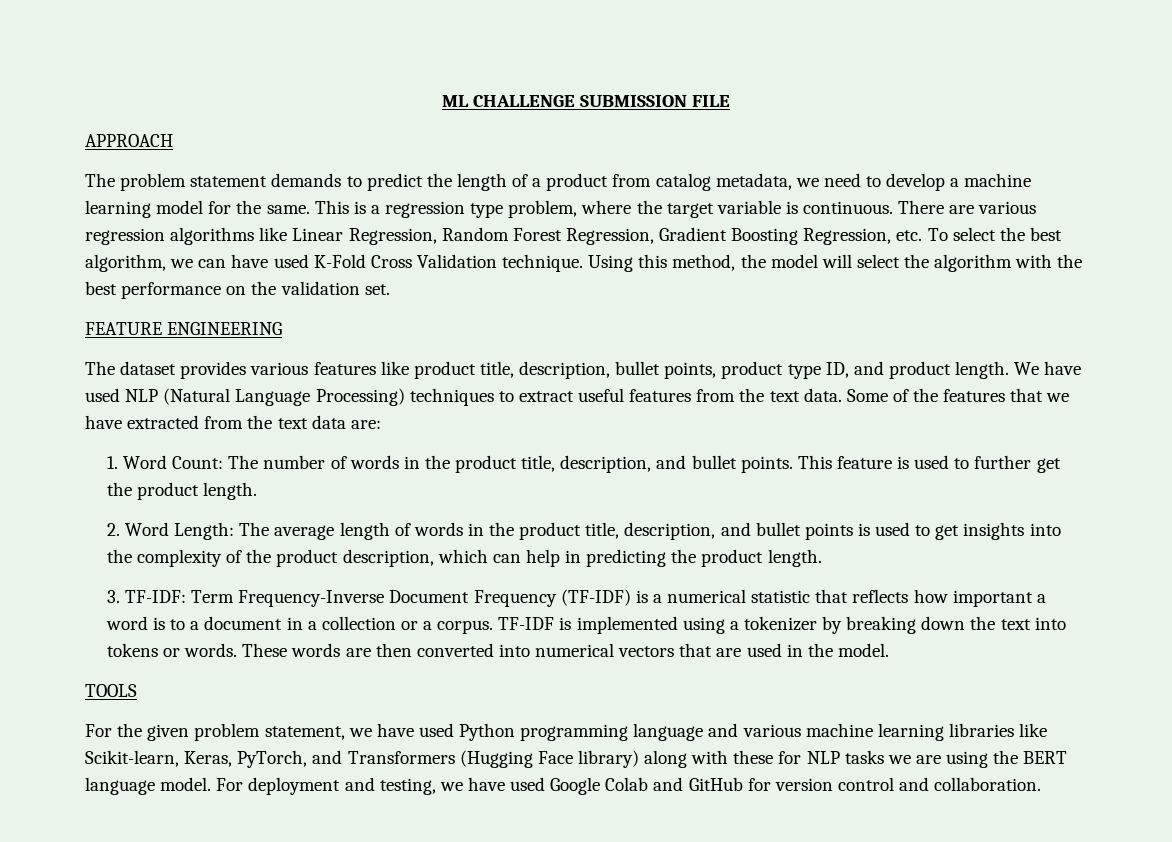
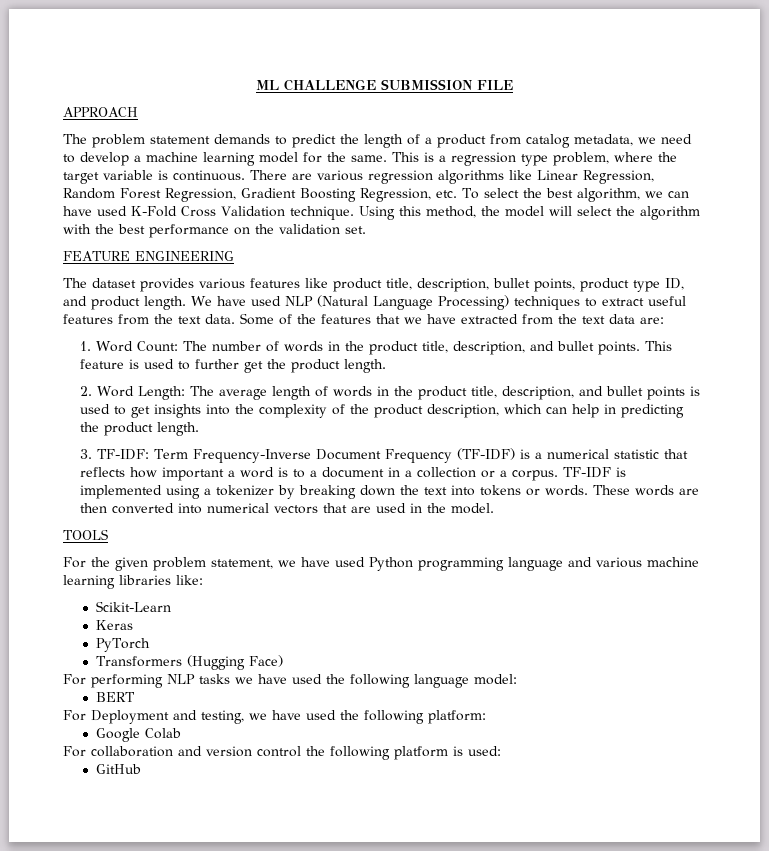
- For the given problem statement, we have used Python programming language and various machine learning libraries like Scikit-learn, Keras, PyTorch, and Transformers (Hugging Face library) along with these for NLP tasks we are using the BERT language model. For deployment and testing, we have used Google Colab and GitHub for version control and collaboration.
+ For the given problem statement, we have used Python programming language and various machine learning libraries like:
+ Scikit-Learn
+ Keras
+ PyTorch
+ Transformers (Hugging Face)
+ For performing NLP tasks we have used the following language model:
+ BERT
+ For Deployment and testing, we have used the following platform:
+ Google Colab
+ For collaboration and version control the following platform is used:
+ GitHub

